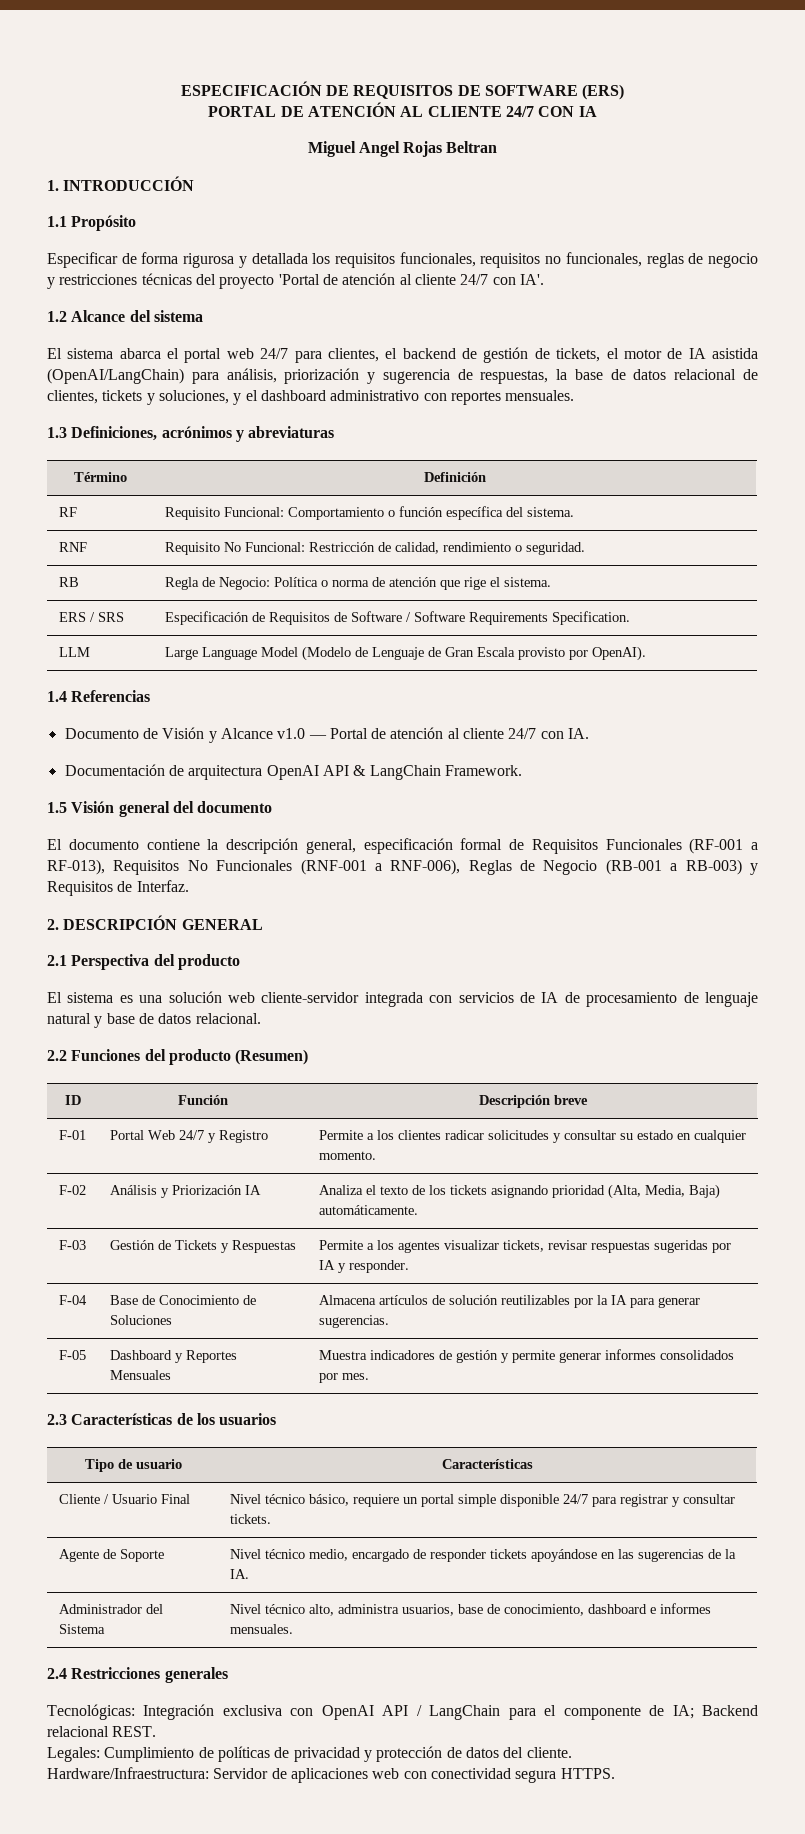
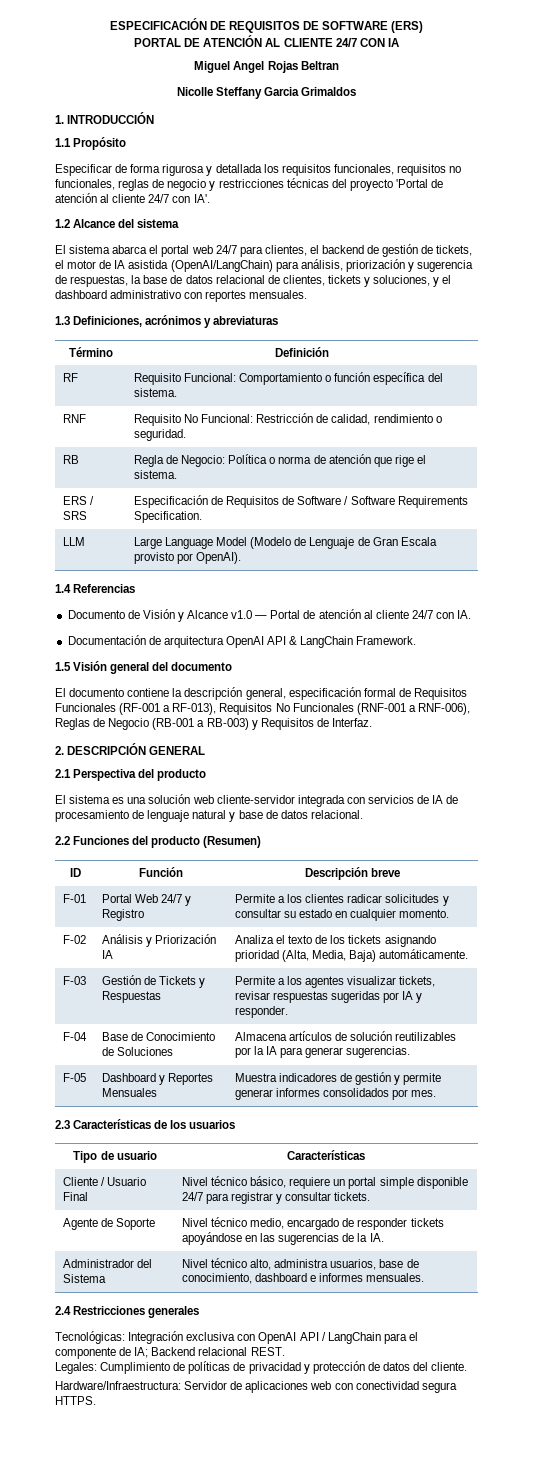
+ Nicolle Steffany Garcia Grimaldos

